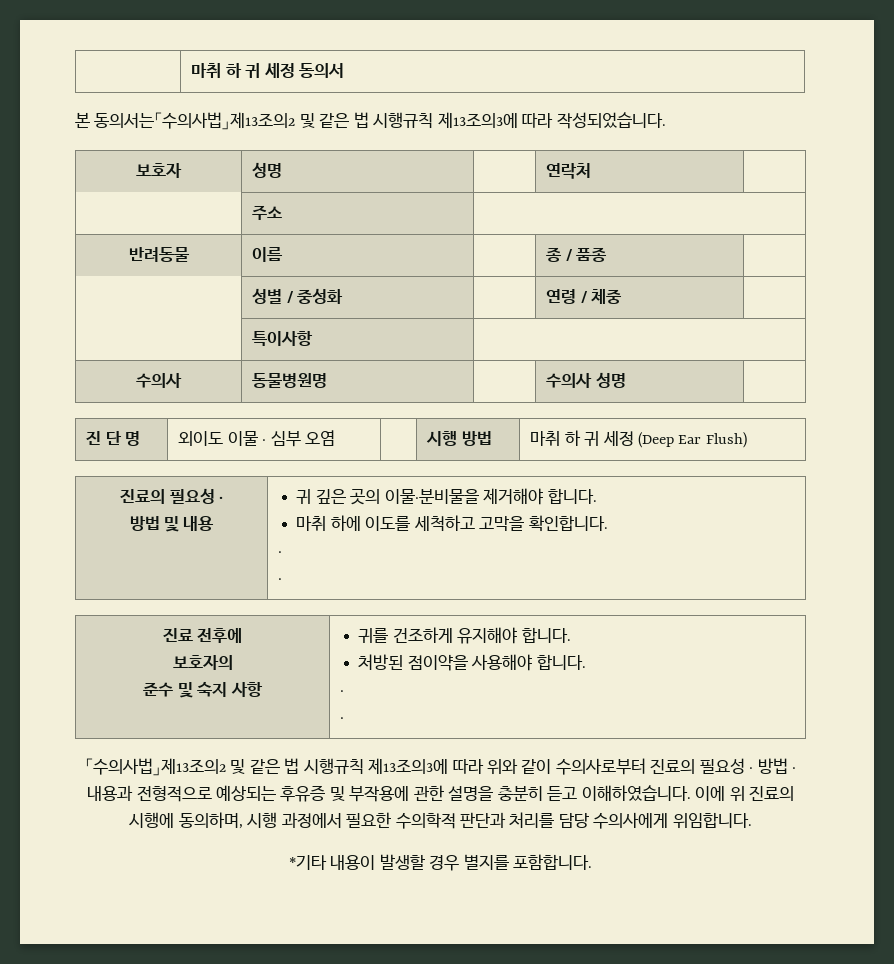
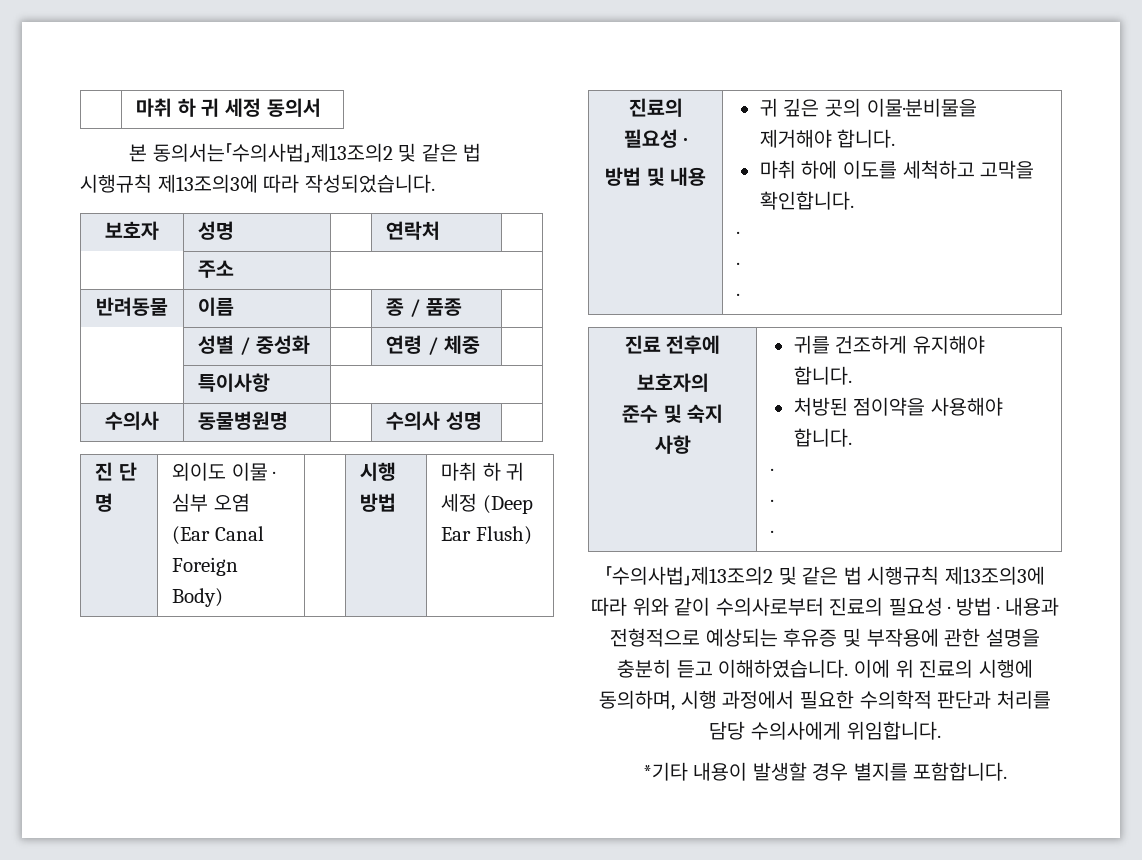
- 진 단 명 | 외이도 이물 · 심부 오염 | | 시행 방법 | 마취 하 귀 세정 (Deep Ear Flush)
+ 진 단 명 | 외이도 이물 · 심부 오염 (Ear Canal Foreign Body) | | 시행 방법 | 마취 하 귀 세정 (Deep Ear Flush)
  진료의 필요성 ·
  방법 및 내용 | 귀 깊은 곳의 이물·분비물을 제거해야 합니다.
  마취 하에 이도를 세척하고 고막을 확인합니다.
+ ·
  진료 전후에
  보호자의
  준수 및 숙지 사항 | 귀를 건조하게 유지해야 합니다.
  처방된 점이약을 사용해야 합니다.
+ ·

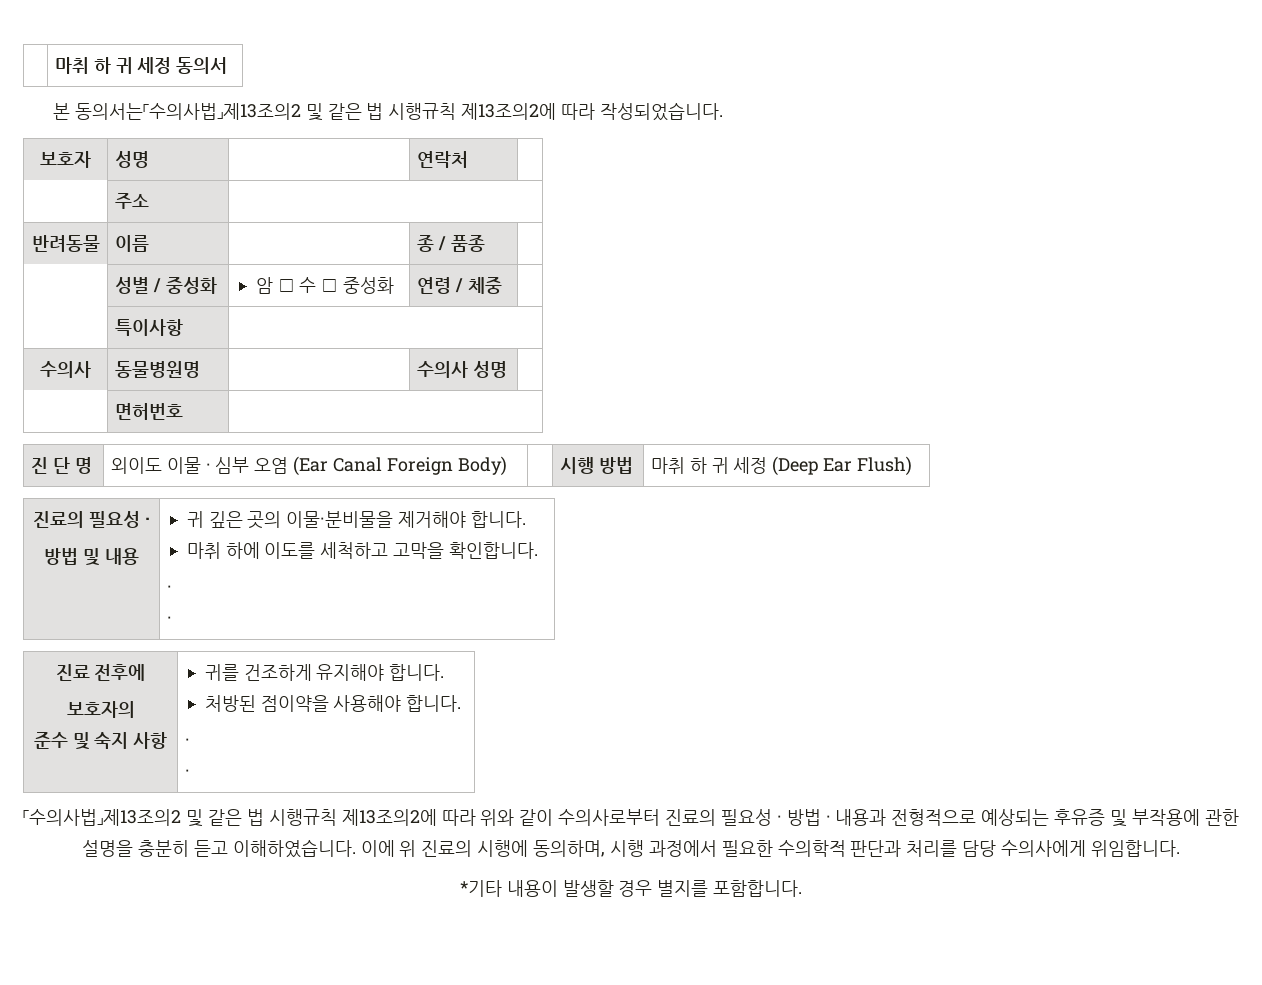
- 본 동의서는「수의사법」제13조의2 및 같은 법 시행규칙 제13조의3에 따라 작성되었습니다.
+ 본 동의서는「수의사법」제13조의2 및 같은 법 시행규칙 제13조의2에 따라 작성되었습니다.
- | 성별 / 중성화 | | 연령 / 체중 |
+ | 성별 / 중성화 | 암 □ 수 □ 중성화 | 연령 / 체중 |
+ | 면허번호 |
  진 단 명 | 외이도 이물 · 심부 오염 (Ear Canal Foreign Body) | | 시행 방법 | 마취 하 귀 세정 (Deep Ear Flush)
  진료의 필요성 ·
  방법 및 내용 | 귀 깊은 곳의 이물·분비물을 제거해야 합니다.
  마취 하에 이도를 세척하고 고막을 확인합니다.
- ·
  진료 전후에
  보호자의
  준수 및 숙지 사항 | 귀를 건조하게 유지해야 합니다.
  처방된 점이약을 사용해야 합니다.
  ·
  ·
- ·
- 「수의사법」제13조의2 및 같은 법 시행규칙 제13조의3에 따라 위와 같이 수의사로부터 진료의 필요성 · 방법 · 내용과 전형적으로 예상되는 후유증 및 부작용에 관한 설명을 충분히 듣고 이해하였습니다.
+ 「수의사법」제13조의2 및 같은 법 시행규칙 제13조의2에 따라 위와 같이 수의사로부터 진료의 필요성 · 방법 · 내용과 전형적으로 예상되는 후유증 및 부작용에 관한 설명을 충분히 듣고 이해하였습니다.

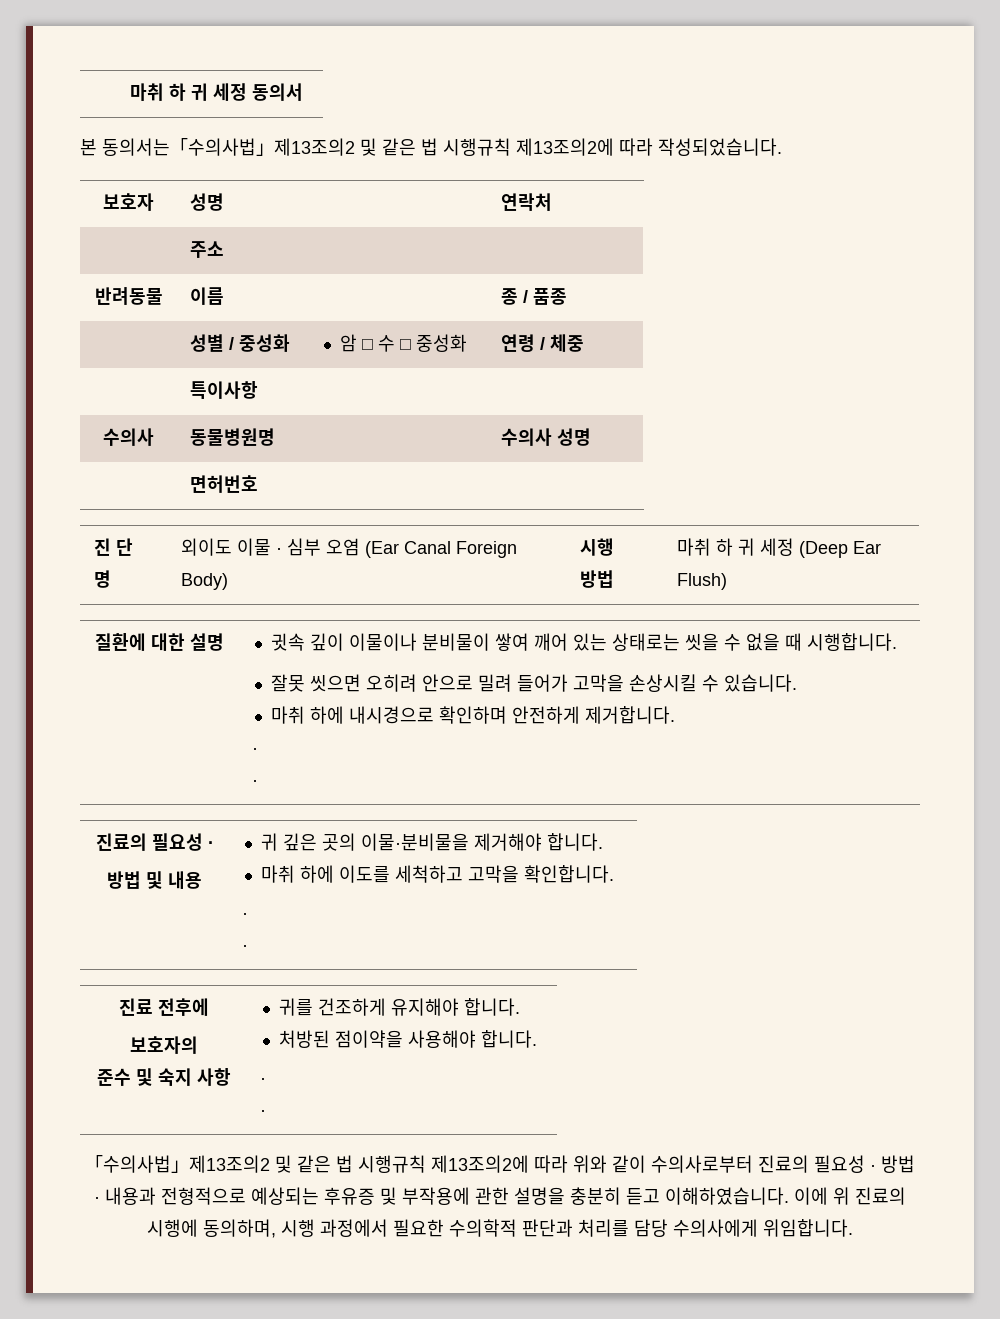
+ 질환에 대한 설명 | 귓속 깊이 이물이나 분비물이 쌓여 깨어 있는 상태로는 씻을 수 없을 때 시행합니다.
+ 잘못 씻으면 오히려 안으로 밀려 들어가 고막을 손상시킬 수 있습니다.
+ 마취 하에 내시경으로 확인하며 안전하게 제거합니다.
+ ·
+ ·
- *기타 내용이 발생할 경우 별지를 포함합니다.

